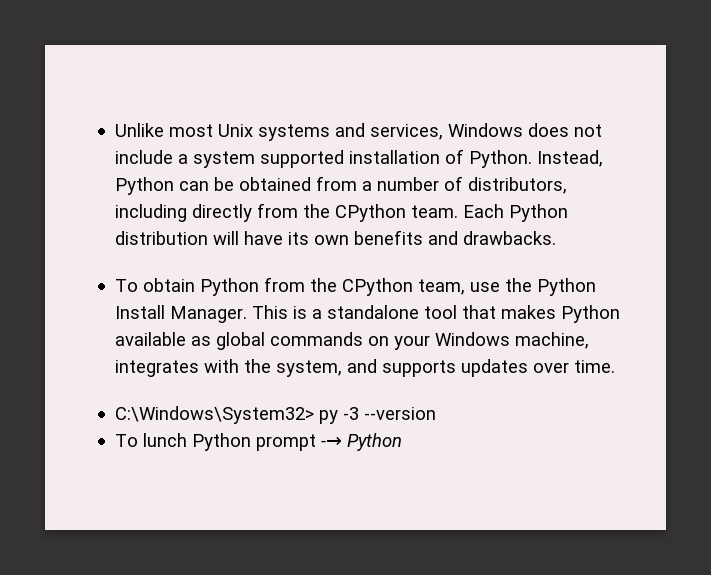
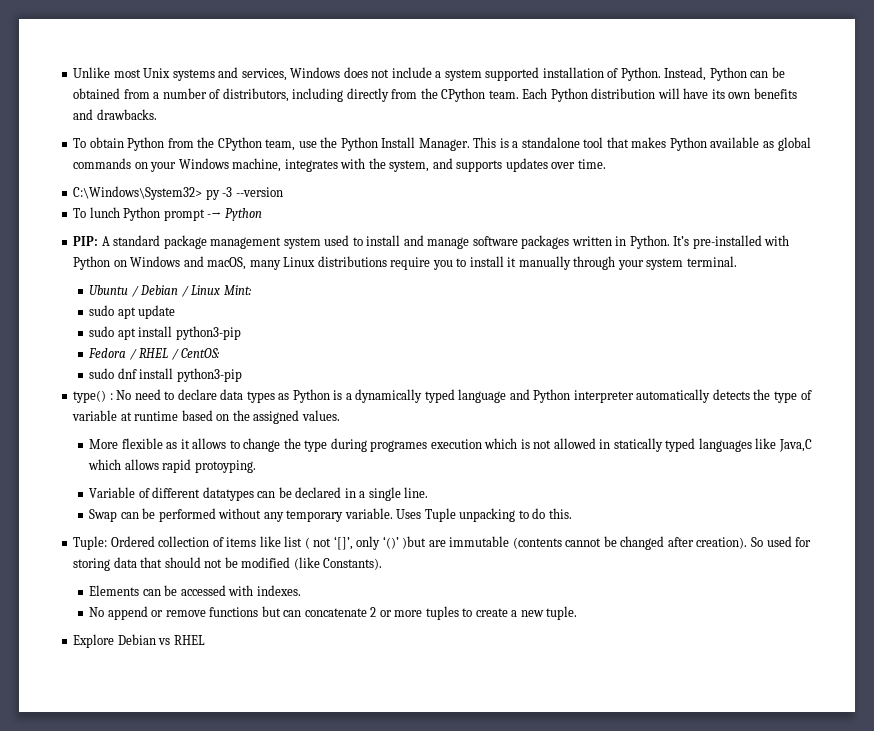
+ PIP: A standard package management system used to install and manage software packages written in Python. It’s pre-installed with Python on Windows and macOS, many Linux distributions require you to install it manually through your system terminal.
+ Ubuntu / Debian / Linux Mint:
+ sudo apt update
+ sudo apt install python3-pip
+ Fedora / RHEL / CentOS:
+ sudo dnf install python3-pip
+ type() : No need to declare data types as Python is a dynamically typed language and Python interpreter automatically detects the type of variable at runtime based on the assigned values.
+ More flexible as it allows to change the type during programes execution which is not allowed in statically typed languages like Java,C which allows rapid protoyping.
+ Variable of different datatypes can be declared in a single line.
+ Swap can be performed without any temporary variable. Uses Tuple unpacking to do this.
+ Tuple: Ordered collection of items like list ( not ‘[]’, only ‘()’ )but are immutable (contents cannot be changed after creation). So used for storing data that should not be modified (like Constants).
+ Elements can be accessed with indexes.
+ No append or remove functions but can concatenate 2 or more tuples to create a new tuple.
+ Explore Debian vs RHEL

